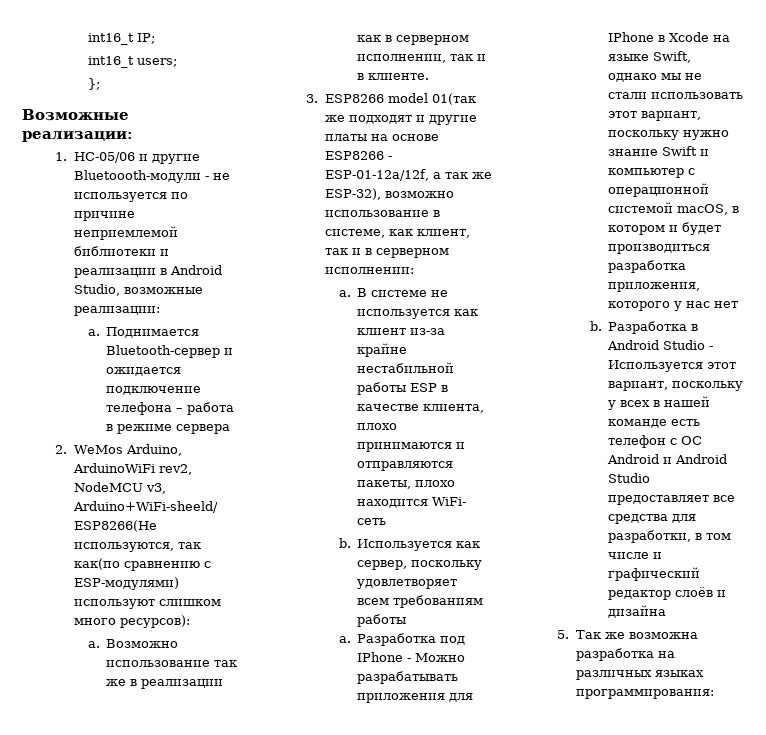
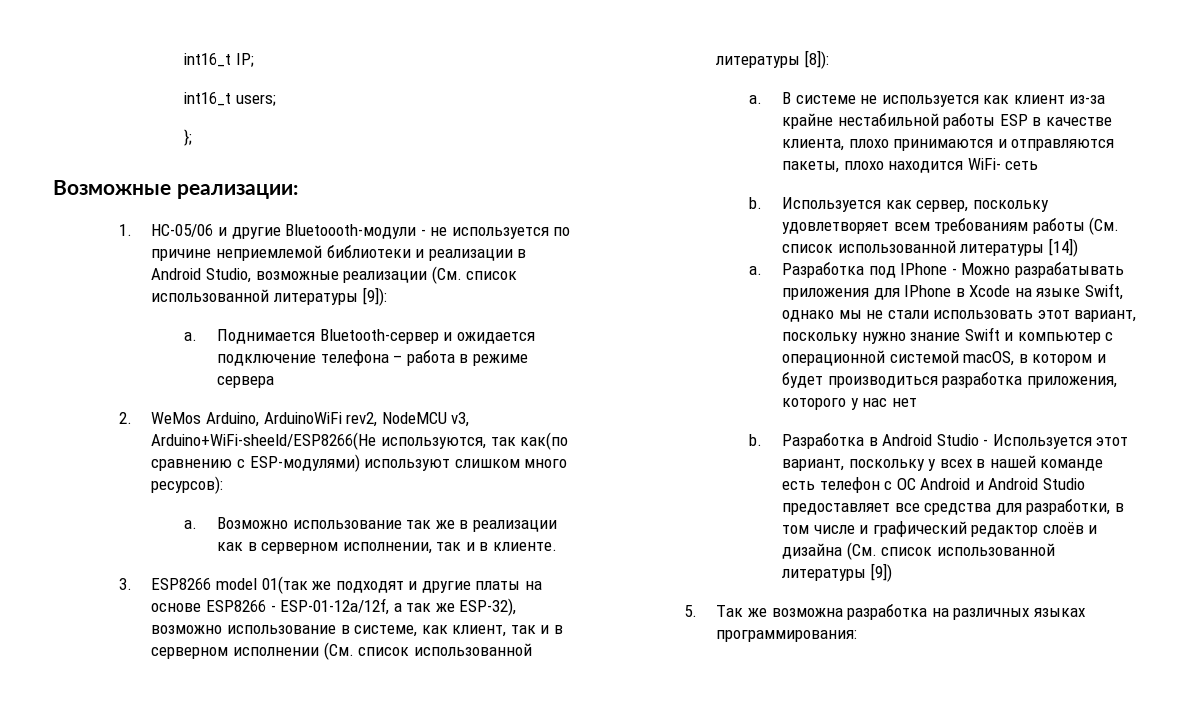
- 1. HC-05/06 и другие Bluetoooth-модули - не используется по причине неприемлемой библиотеки и реализации в Android Studio, возможные реализации:
+ 1. HC-05/06 и другие Bluetoooth-модули - не используется по причине неприемлемой библиотеки и реализации в Android Studio, возможные реализации (См. список использованной литературы [9]):
- 3. ESP8266 model 01(так же подходят и другие платы на основе ESP8266 - ESP-01-12a/12f, а так же ESP-32), возможно использование в системе, как клиент, так и в серверном исполнении:
+ 3. ESP8266 model 01(так же подходят и другие платы на основе ESP8266 - ESP-01-12a/12f, а так же ESP-32), возможно использование в системе, как клиент, так и в серверном исполнении (См. список использованной литературы [8]):
- Используется как сервер, поскольку удовлетворяет всем требованиям работы
+ Используется как сервер, поскольку удовлетворяет всем требованиям работы (См. список использованной литературы [14])
- Разработка в Android Studio - Используется этот вариант, поскольку у всех в нашей команде есть телефон с ОС Android и Android Studio предоставляет все средства для разработки, в том числе и графический редактор слоёв и дизайна
+ Разработка в Android Studio - Используется этот вариант, поскольку у всех в нашей команде есть телефон с ОС Android и Android Studio предоставляет все средства для разработки, в том числе и графический редактор слоёв и дизайна (См. список использованной литературы [9])

